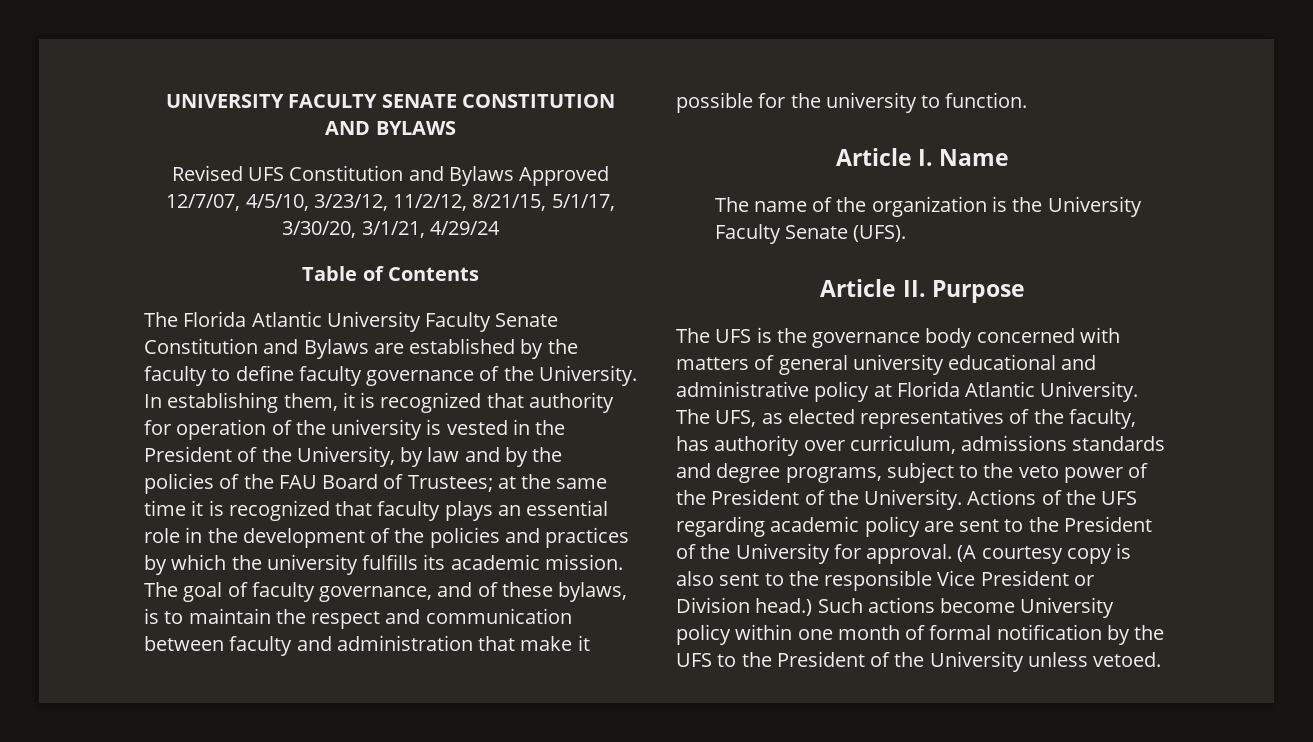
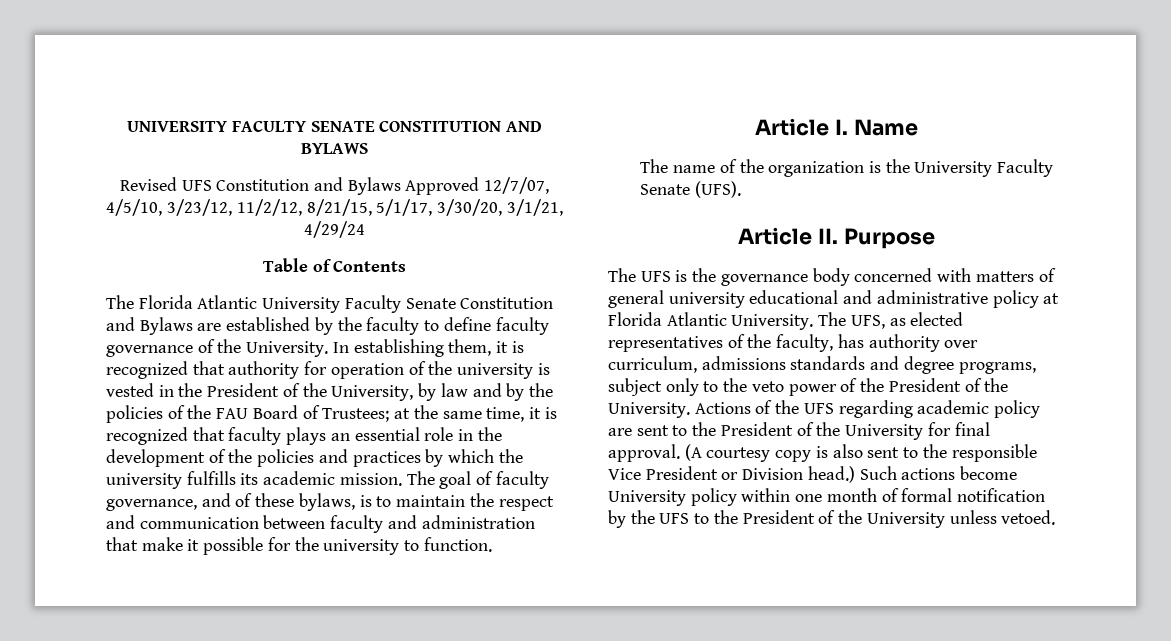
- at the same time it is recognized that faculty plays an essential role in the development of the policies and practices by which the university fulfills its academic mission.
+ at the same time, it is recognized that faculty plays an essential role in the development of the policies and practices by which the university fulfills its academic mission.
- The UFS, as elected representatives of the faculty, has authority over curriculum, admissions standards and degree programs, subject to the veto power of the President of the University.
+ The UFS, as elected representatives of the faculty, has authority over curriculum, admissions standards and degree programs, subject only to the veto power of the President of the University.
- Actions of the UFS regarding academic policy are sent to the President of the University for approval.
+ Actions of the UFS regarding academic policy are sent to the President of the University for final approval.

